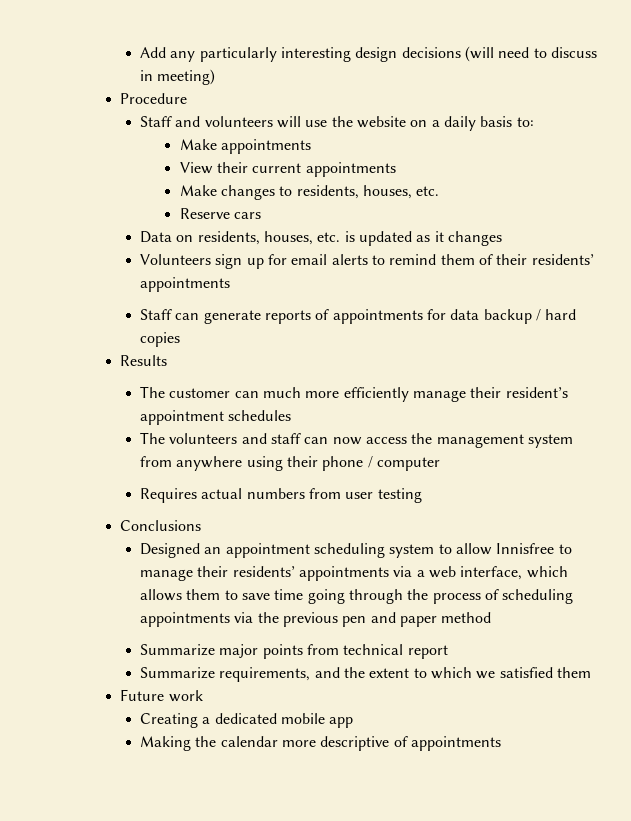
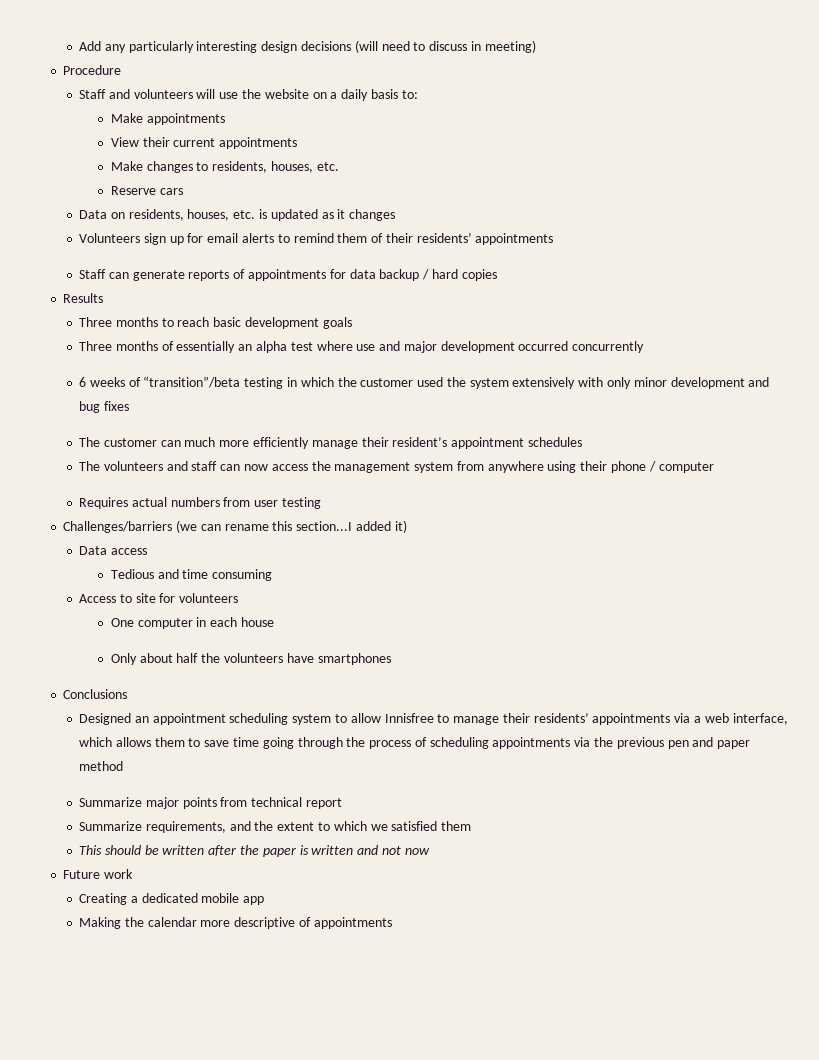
+ Three months to reach basic development goals
+ Three months of essentially an alpha test where use and major development occurred concurrently
+ 6 weeks of “transition”/beta testing in which the customer used the system extensively with only minor development and bug fixes
+ Challenges/barriers (we can rename this section...I added it)
+ Data access
+ Tedious and time consuming
+ Access to site for volunteers
+ One computer in each house
+ Only about half the volunteers have smartphones
+ This should be written after the paper is written and not now

